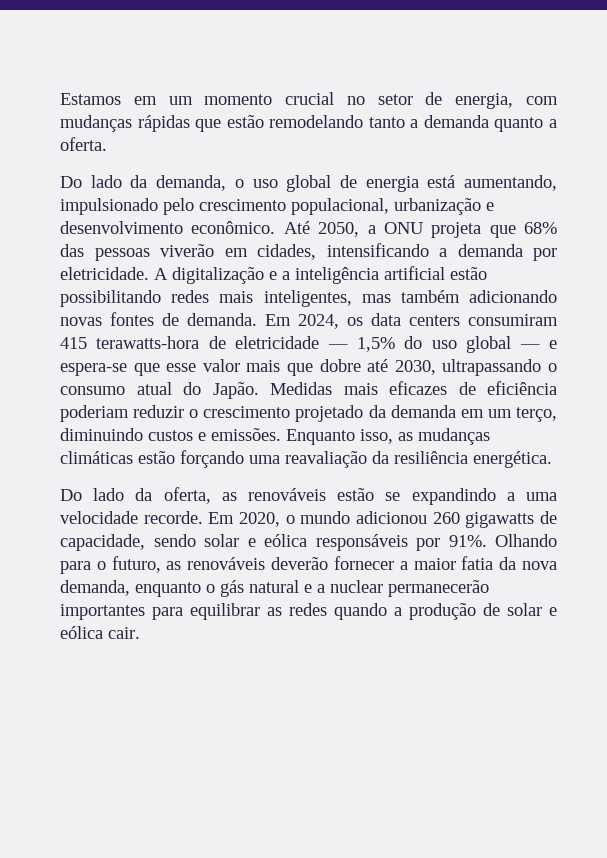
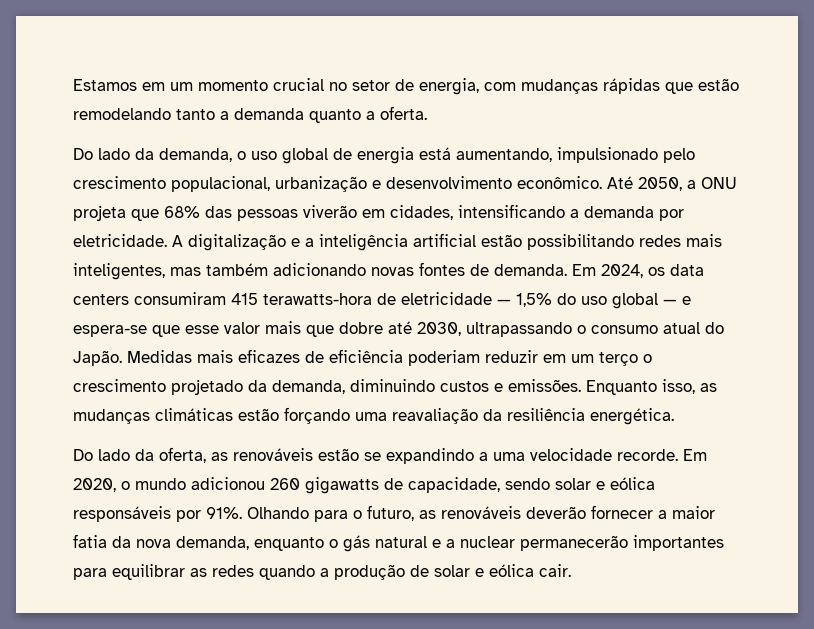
- Medidas mais eficazes de eficiência poderiam reduzir o crescimento projetado da demanda em um terço, diminuindo custos e emissões.
+ Medidas mais eficazes de eficiência poderiam reduzir em um terço o crescimento projetado da demanda, diminuindo custos e emissões.

